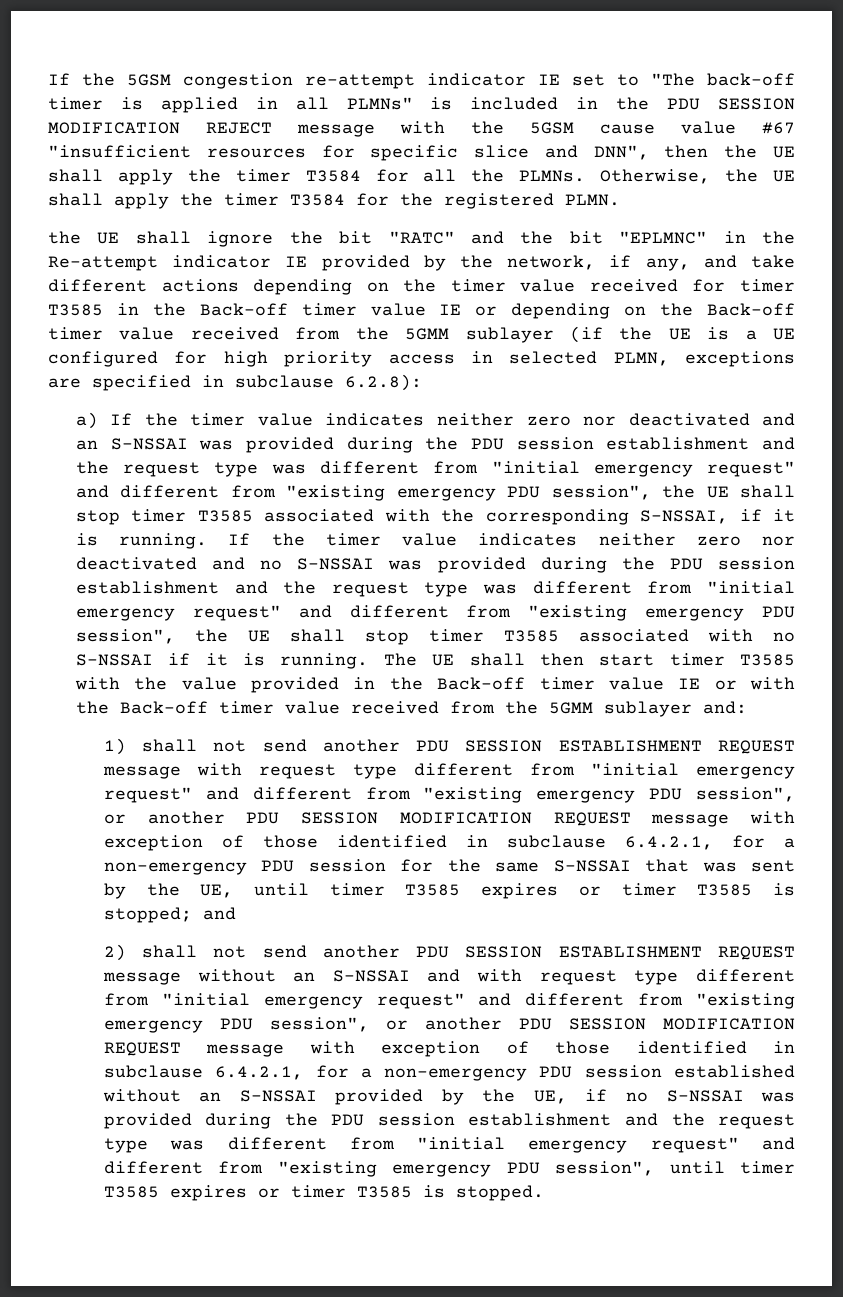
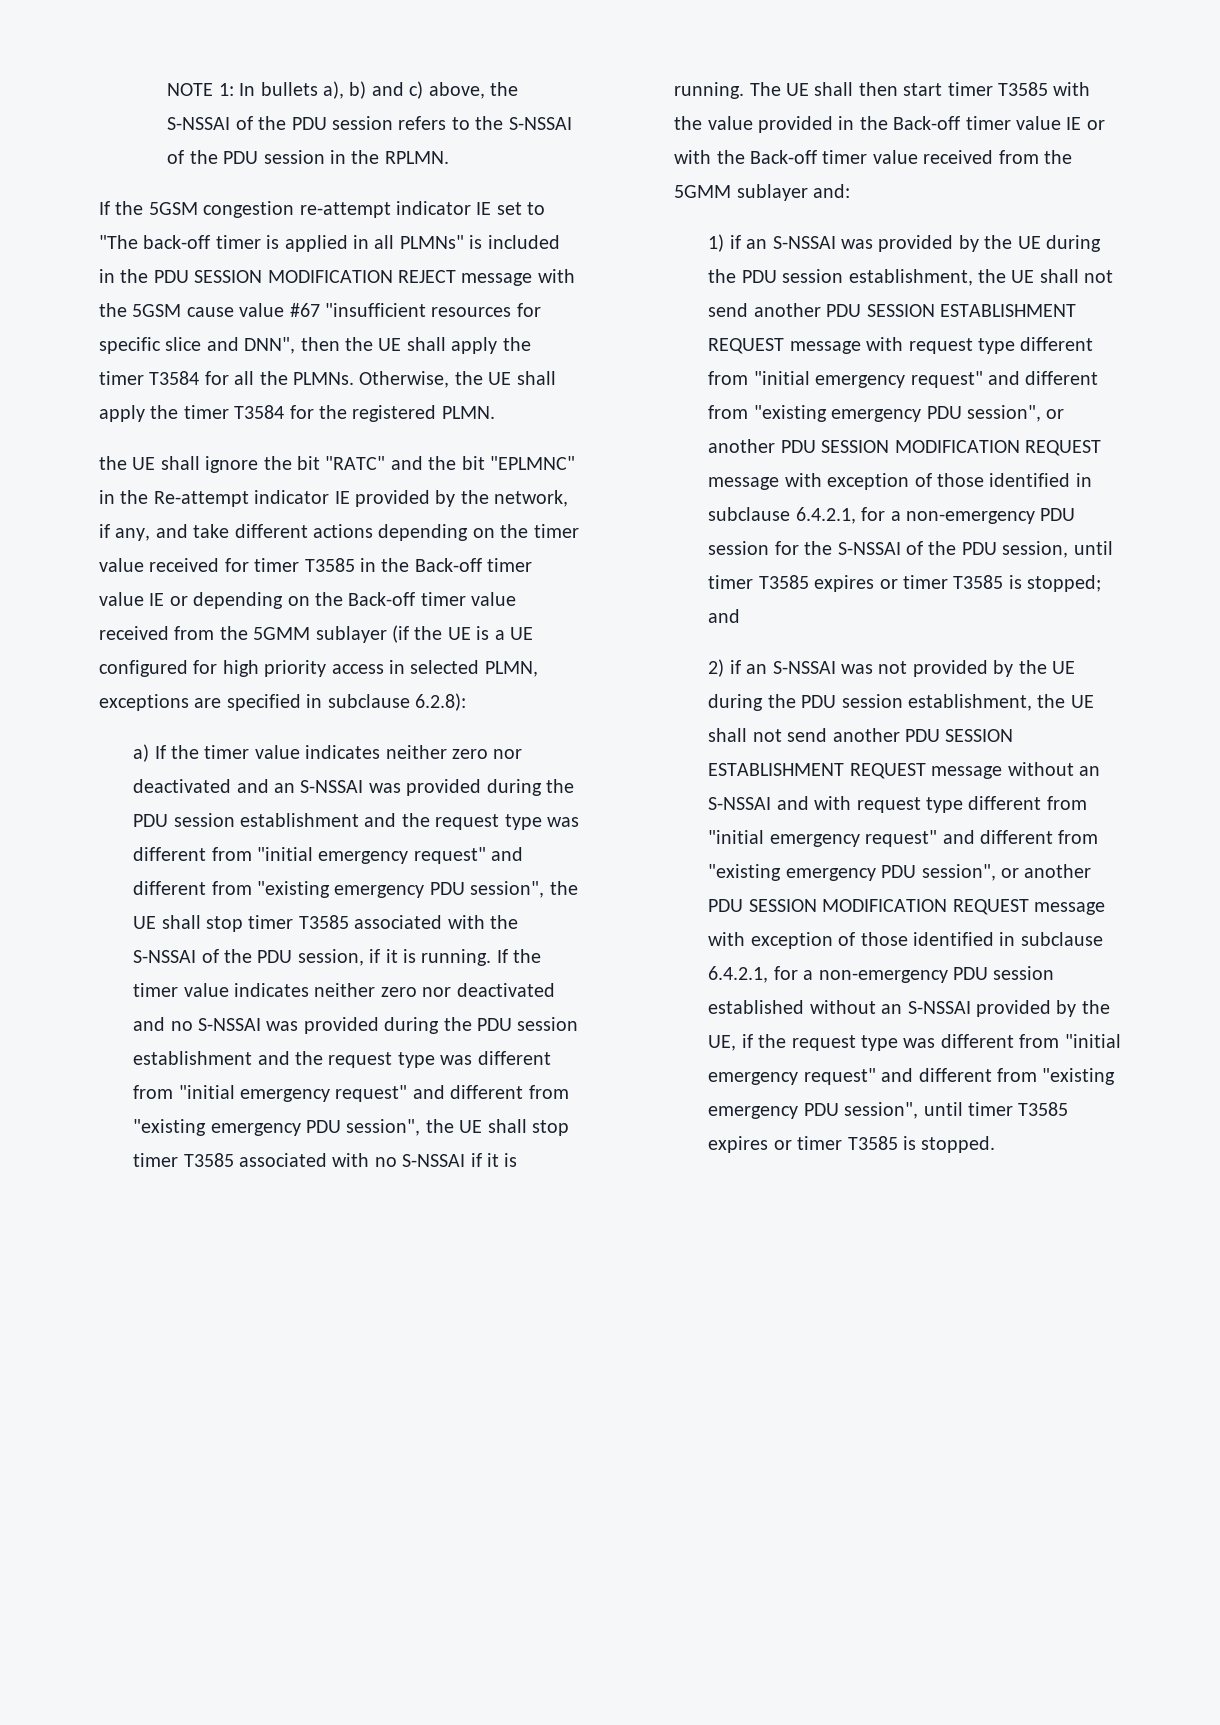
+ NOTE 1: In bullets a), b) and c) above, the S-NSSAI of the PDU session refers to the S-NSSAI of the PDU session in the RPLMN.
- a) If the timer value indicates neither zero nor deactivated and an S-NSSAI was provided during the PDU session establishment and the request type was different from "initial emergency request" and different from "existing emergency PDU session", the UE shall stop timer T3585 associated with the corresponding S-NSSAI, if it is running.
+ a) If the timer value indicates neither zero nor deactivated and an S-NSSAI was provided during the PDU session establishment and the request type was different from "initial emergency request" and different from "existing emergency PDU session", the UE shall stop timer T3585 associated with the S-NSSAI of the PDU session, if it is running.
- 1) shall not send another PDU SESSION ESTABLISHMENT REQUEST message with request type different from "initial emergency request" and different from "existing emergency PDU session", or another PDU SESSION MODIFICATION REQUEST message with exception of those identified in subclause 6.4.2.1, for a non-emergency PDU session for the same S-NSSAI that was sent by the UE, until timer T3585 expires or timer T3585 is stopped; and
+ 1) if an S-NSSAI was provided by the UE during the PDU session establishment, the UE shall not send another PDU SESSION ESTABLISHMENT REQUEST message with request type different from "initial emergency request" and different from "existing emergency PDU session", or another PDU SESSION MODIFICATION REQUEST message with exception of those identified in subclause 6.4.2.1, for a non-emergency PDU session for the S-NSSAI of the PDU session, until timer T3585 expires or timer T3585 is stopped; and
- 2) shall not send another PDU SESSION ESTABLISHMENT REQUEST message without an S-NSSAI and with request type different from "initial emergency request" and different from "existing emergency PDU session", or another PDU SESSION MODIFICATION REQUEST message with exception of those identified in subclause 6.4.2.1, for a non-emergency PDU session established without an S-NSSAI provided by the UE, if no S-NSSAI was provided during the PDU session establishment and the request type was different from "initial emergency request" and different from "existing emergency PDU session", until timer T3585 expires or timer T3585 is stopped.
+ 2) if an S-NSSAI was not provided by the UE during the PDU session establishment, the UE shall not send another PDU SESSION ESTABLISHMENT REQUEST message without an S-NSSAI and with request type different from "initial emergency request" and different from "existing emergency PDU session", or another PDU SESSION MODIFICATION REQUEST message with exception of those identified in subclause 6.4.2.1, for a non-emergency PDU session established without an S-NSSAI provided by the UE, if the request type was different from "initial emergency request" and different from "existing emergency PDU session", until timer T3585 expires or timer T3585 is stopped.

